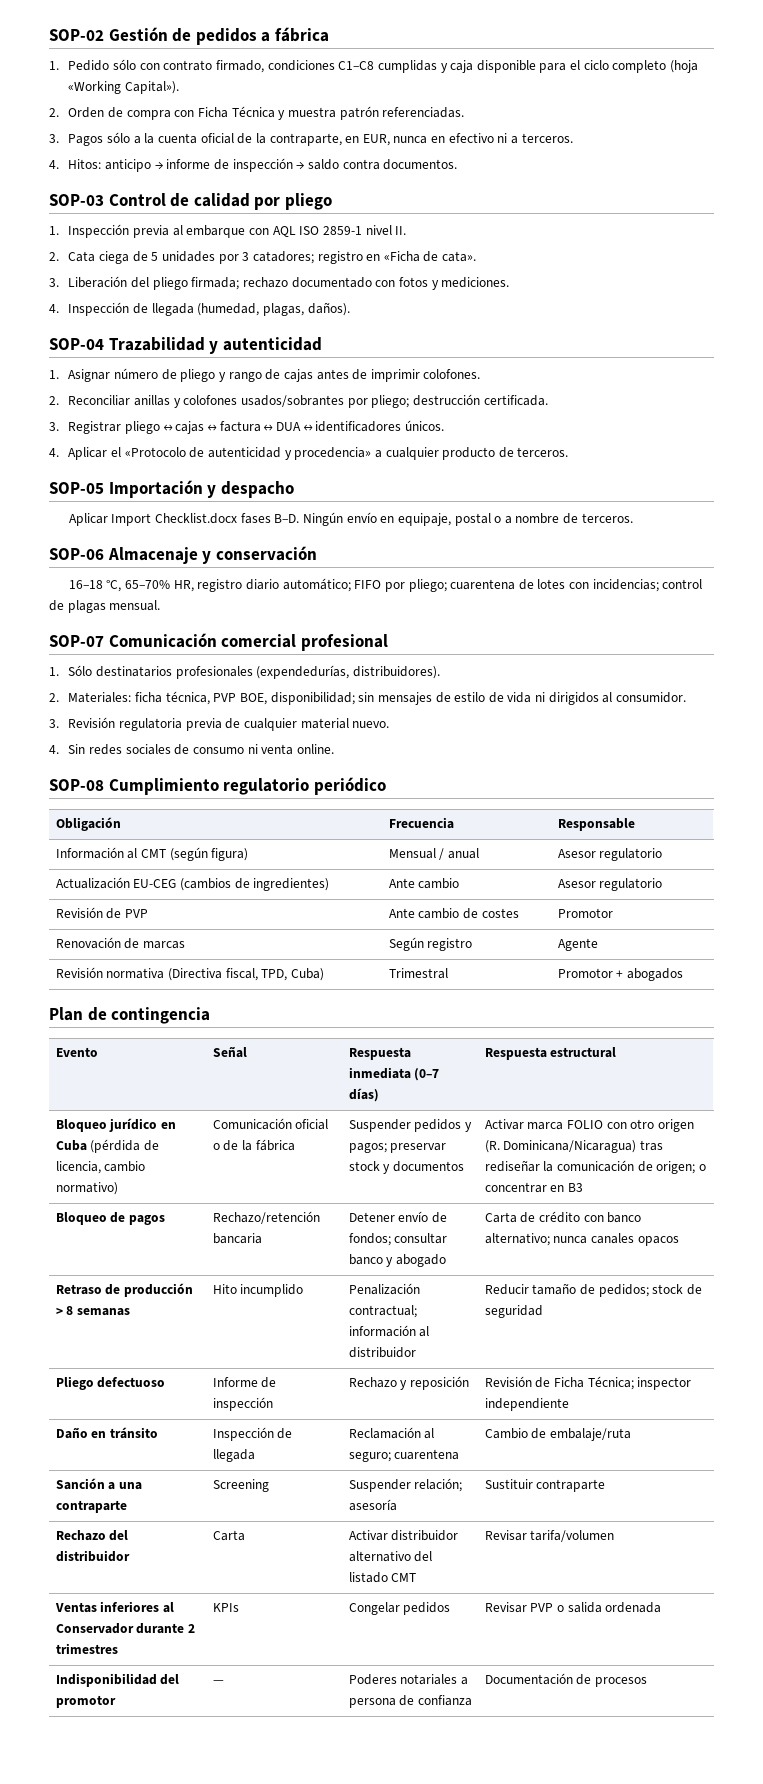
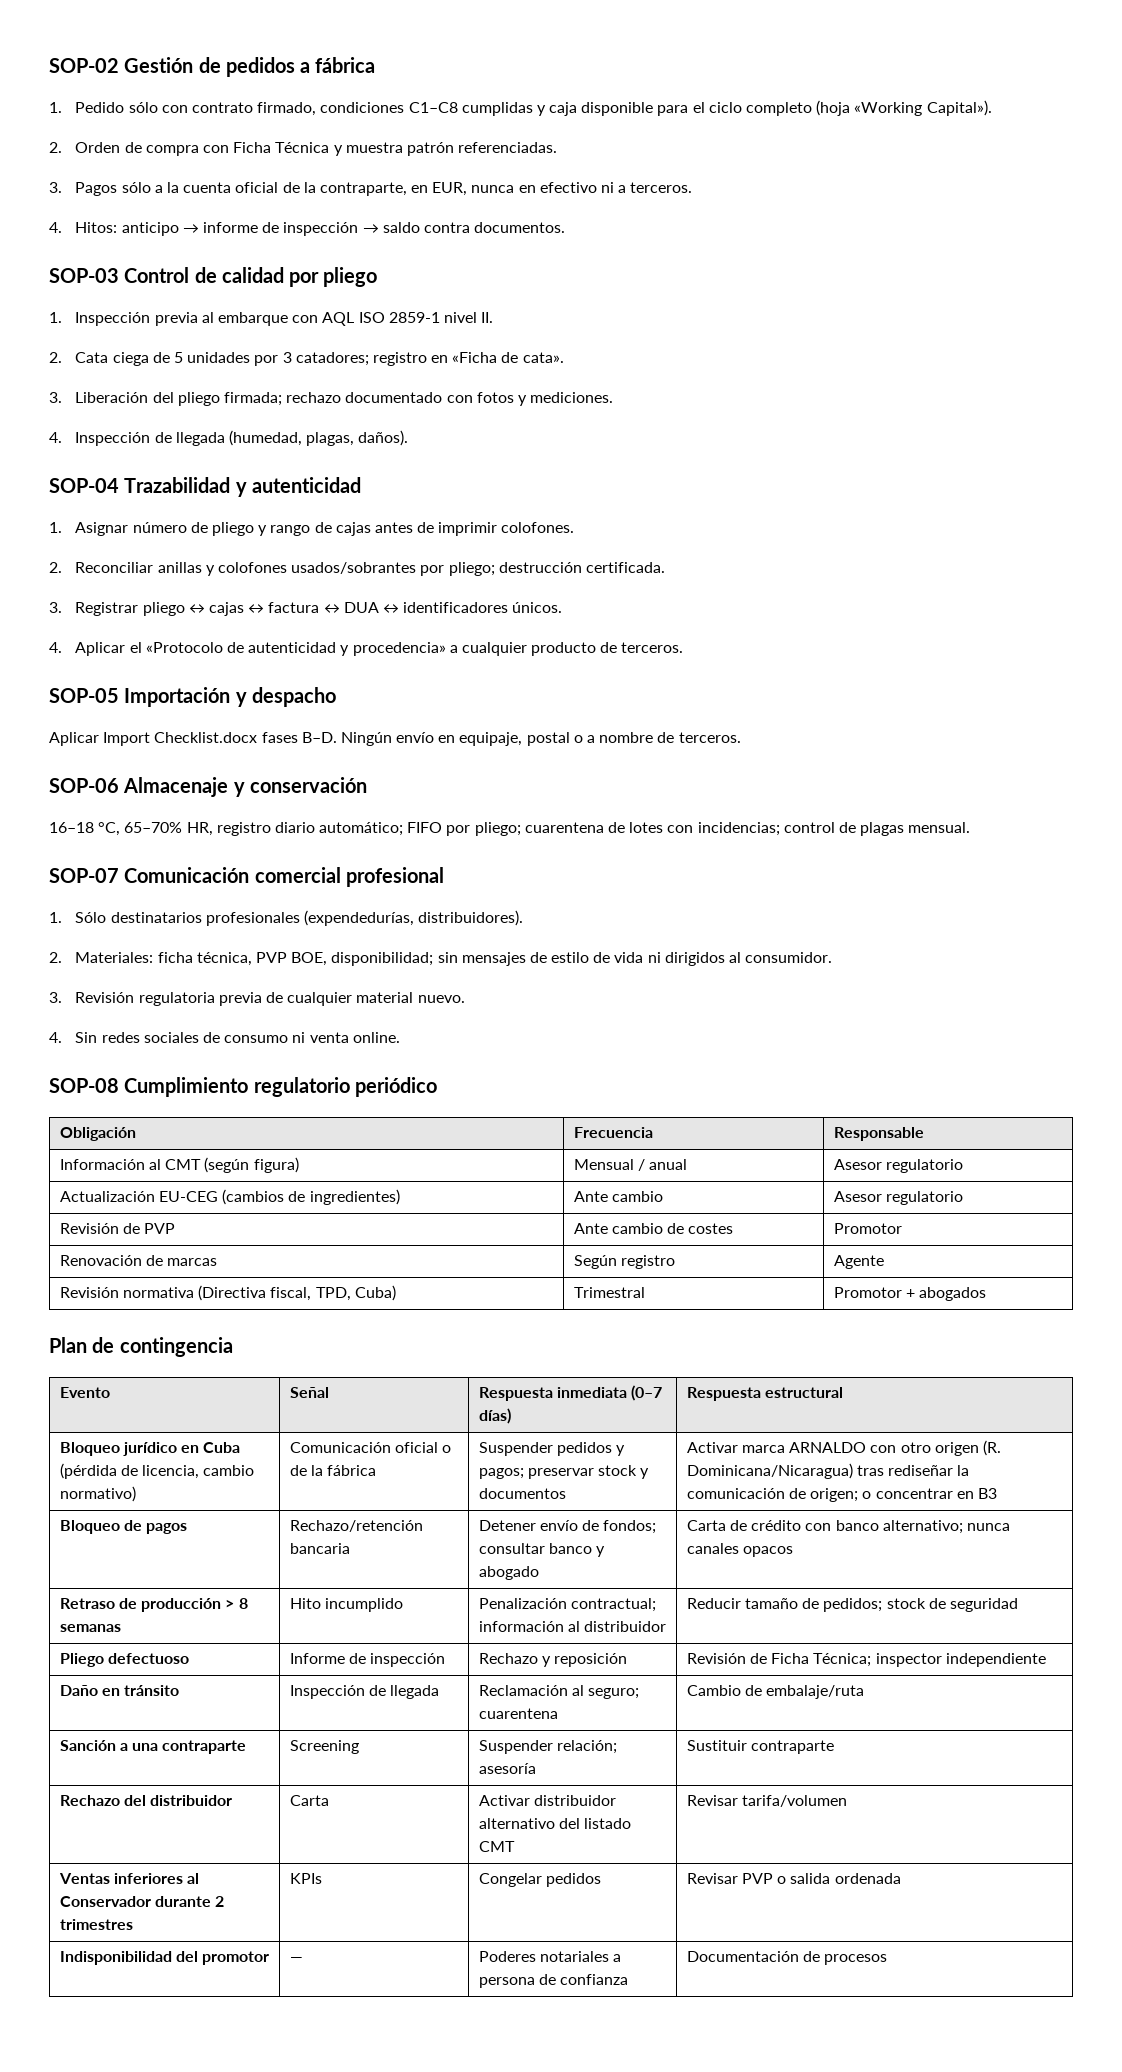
- Activar marca FOLIO con otro origen (R. Dominicana/Nicaragua) tras rediseñar la comunicación de origen; o concentrar en B3
+ Activar marca ARNALDO con otro origen (R. Dominicana/Nicaragua) tras rediseñar la comunicación de origen; o concentrar en B3

